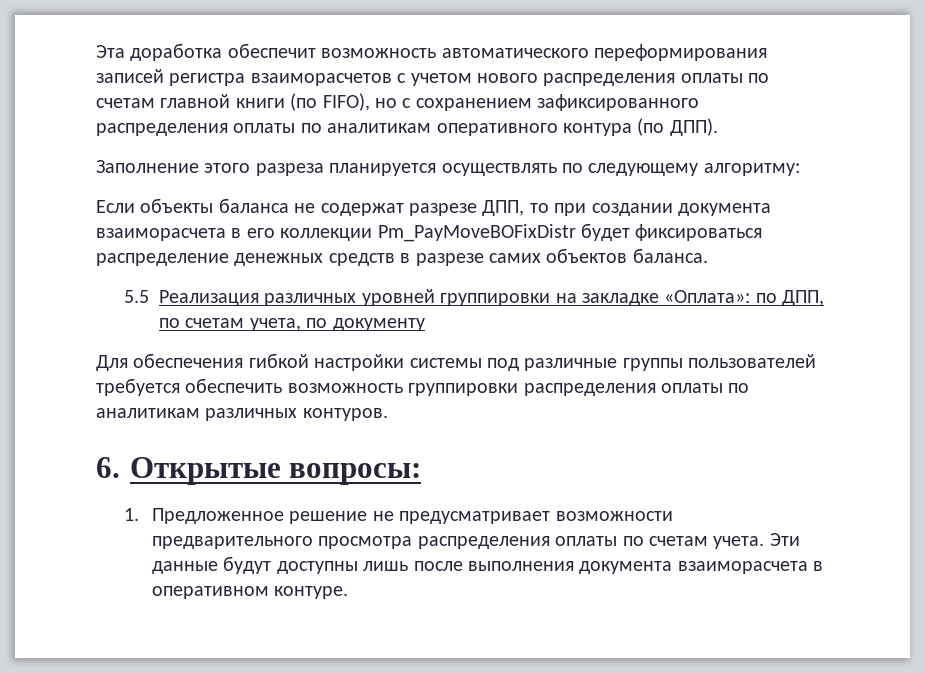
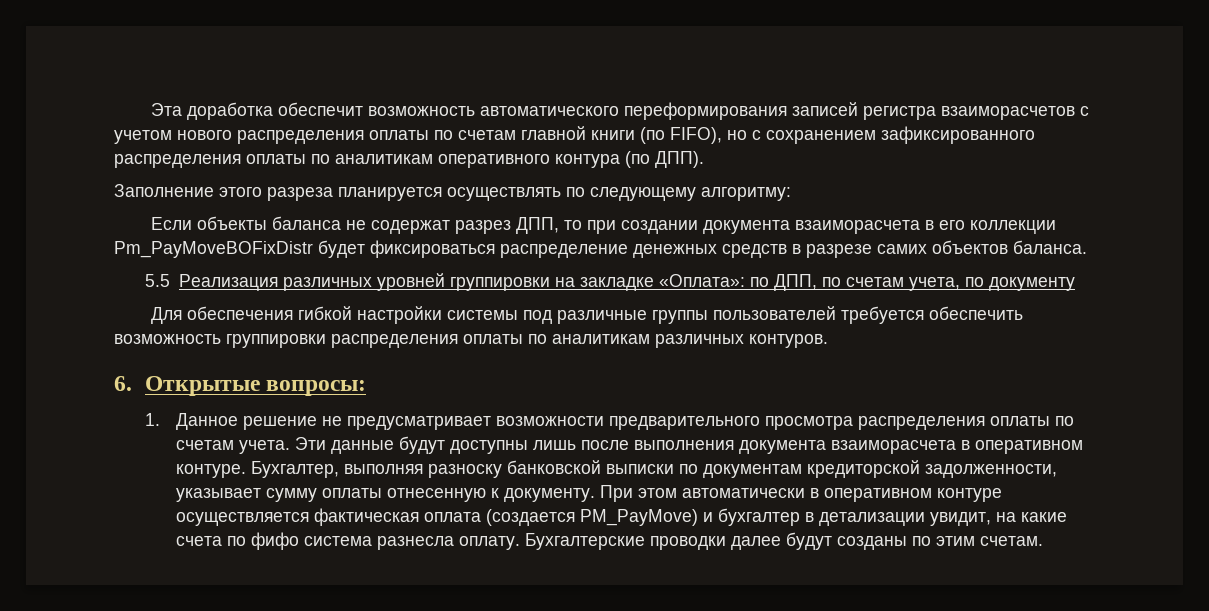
- Если объекты баланса не содержат разрезе ДПП, то при создании документа взаиморасчета в его коллекции Pm_PayMoveBOFixDistr будет фиксироваться распределение денежных средств в разрезе самих объектов баланса.
+ Если объекты баланса не содержат разрез ДПП, то при создании документа взаиморасчета в его коллекции Pm_PayMoveBOFixDistr будет фиксироваться распределение денежных средств в разрезе самих объектов баланса.
- 1. Предложенное решение не предусматривает возможности предварительного просмотра распределения оплаты по счетам учета.
+ 1. Данное решение не предусматривает возможности предварительного просмотра распределения оплаты по счетам учета.
+ Бухгалтер, выполняя разноску банковской выписки по документам кредиторской задолженности, указывает сумму оплаты отнесенную к документу. При этом автоматически в оперативном контуре осуществляется фактическая оплата (создается PM_PayMove) и бухгалтер в детализации увидит, на какие счета по фифо система разнесла оплату. Бухгалтерские проводки далее будут созданы по этим счетам.

